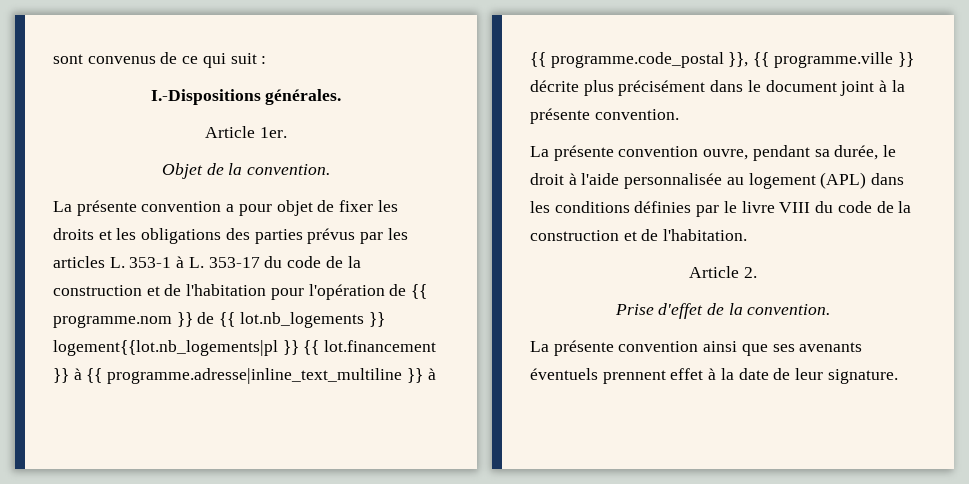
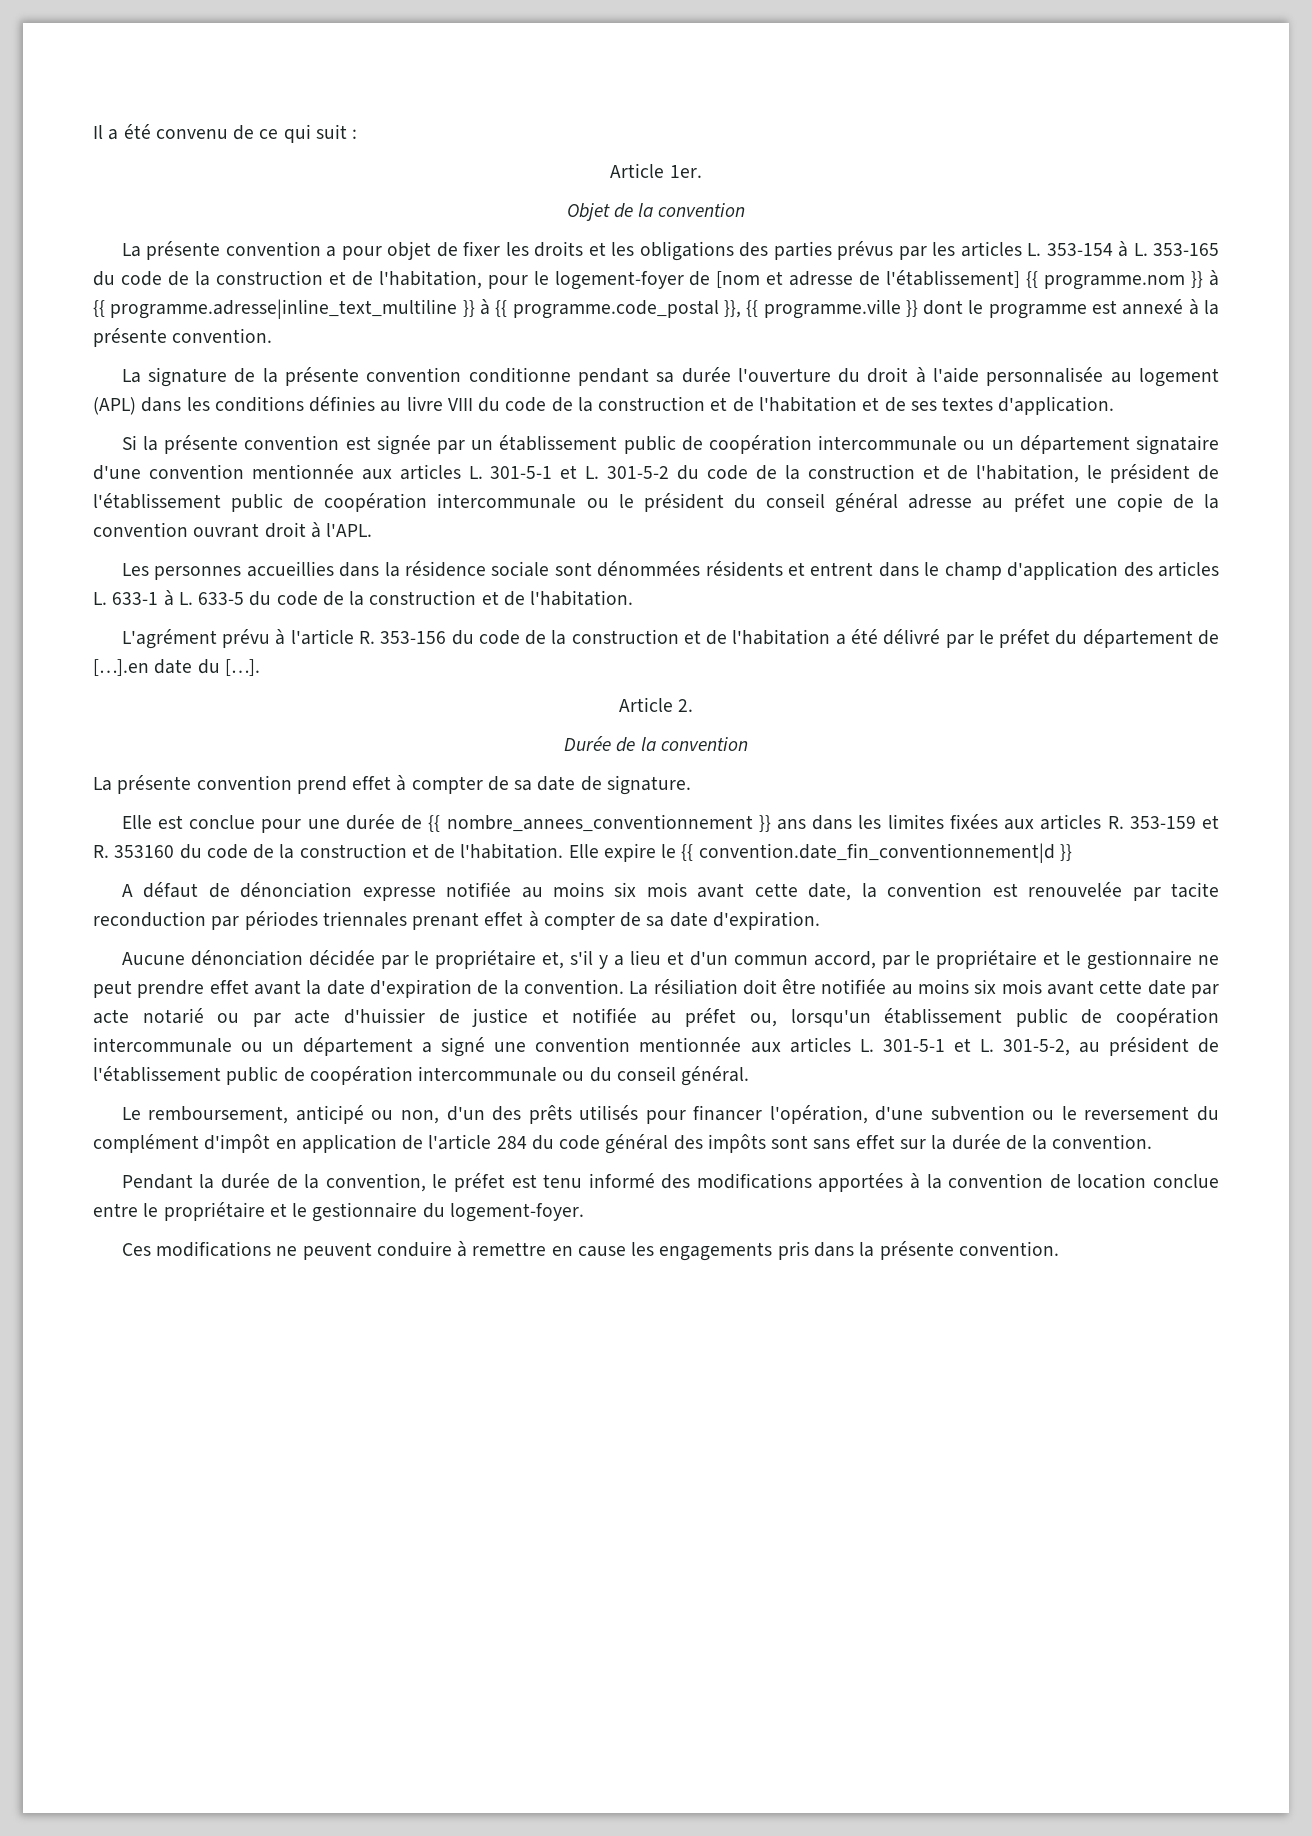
- sont convenus de ce qui suit :
+ Il a été convenu de ce qui suit :
- I.-Dispositions générales.
- Objet de la convention.
+ Objet de la convention
- La présente convention a pour objet de fixer les droits et les obligations des parties prévus par les articles L. 353-1 à L. 353-17 du code de la construction et de l'habitation pour l'opération de {{ programme.nom }} de {{ lot.nb_logements }} logement{{lot.nb_logements|pl }} {{ lot.financement }} à {{ programme.adresse|inline_text_multiline }} à {{ programme.code_postal }}, {{ programme.ville }} décrite plus précisément dans le document joint à la présente convention.
+ La présente convention a pour objet de fixer les droits et les obligations des parties prévus par les articles L. 353-154 à L. 353-165 du code de la construction et de l'habitation, pour le logement-foyer de [nom et adresse de l'établissement] {{ programme.nom }} à {{ programme.adresse|inline_text_multiline }} à {{ programme.code_postal }}, {{ programme.ville }} dont le programme est annexé à la présente convention.
- La présente convention ouvre, pendant sa durée, le droit à l'aide personnalisée au logement (APL) dans les conditions définies par le livre VIII du code de la construction et de l'habitation.
+ La signature de la présente convention conditionne pendant sa durée l'ouverture du droit à l'aide personnalisée au logement (APL) dans les conditions définies au livre VIII du code de la construction et de l'habitation et de ses textes d'application.
+ Si la présente convention est signée par un établissement public de coopération intercommunale ou un département signataire d'une convention mentionnée aux articles L. 301-5-1 et L. 301-5-2 du code de la construction et de l'habitation, le président de l'établissement public de coopération intercommunale ou le président du conseil général adresse au préfet une copie de la convention ouvrant droit à l'APL.
+ Les personnes accueillies dans la résidence sociale sont dénommées résidents et entrent dans le champ d'application des articles L. 633-1 à L. 633-5 du code de la construction et de l'habitation.
+ L'agrément prévu à l'article R. 353-156 du code de la construction et de l'habitation a été délivré par le préfet du département de […].en date du […].
  Article 2.
- Prise d'effet de la convention.
- La présente convention ainsi que ses avenants éventuels prennent effet à la date de leur signature.
+ Durée de la convention
+ La présente convention prend effet à compter de sa date de signature.
+ Elle est conclue pour une durée de {{ nombre_annees_conventionnement }} ans dans les limites fixées aux articles R. 353-159 et R. 353160 du code de la construction et de l'habitation. Elle expire le {{ convention.date_fin_conventionnement|d }}
+ A défaut de dénonciation expresse notifiée au moins six mois avant cette date, la convention est renouvelée par tacite reconduction par périodes triennales prenant effet à compter de sa date d'expiration.
+ Aucune dénonciation décidée par le propriétaire et, s'il y a lieu et d'un commun accord, par le propriétaire et le gestionnaire ne peut prendre effet avant la date d'expiration de la convention. La résiliation doit être notifiée au moins six mois avant cette date par acte notarié ou par acte d'huissier de justice et notifiée au préfet ou, lorsqu'un établissement public de coopération intercommunale ou un département a signé une convention mentionnée aux articles L. 301-5-1 et L. 301-5-2, au président de l'établissement public de coopération intercommunale ou du conseil général.
+ Le remboursement, anticipé ou non, d'un des prêts utilisés pour financer l'opération, d'une subvention ou le reversement du complément d'impôt en application de l'article 284 du code général des impôts sont sans effet sur la durée de la convention.
+ Pendant la durée de la convention, le préfet est tenu informé des modifications apportées à la convention de location conclue entre le propriétaire et le gestionnaire du logement-foyer.
+ Ces modifications ne peuvent conduire à remettre en cause les engagements pris dans la présente convention.

